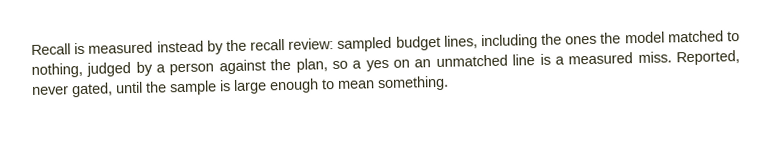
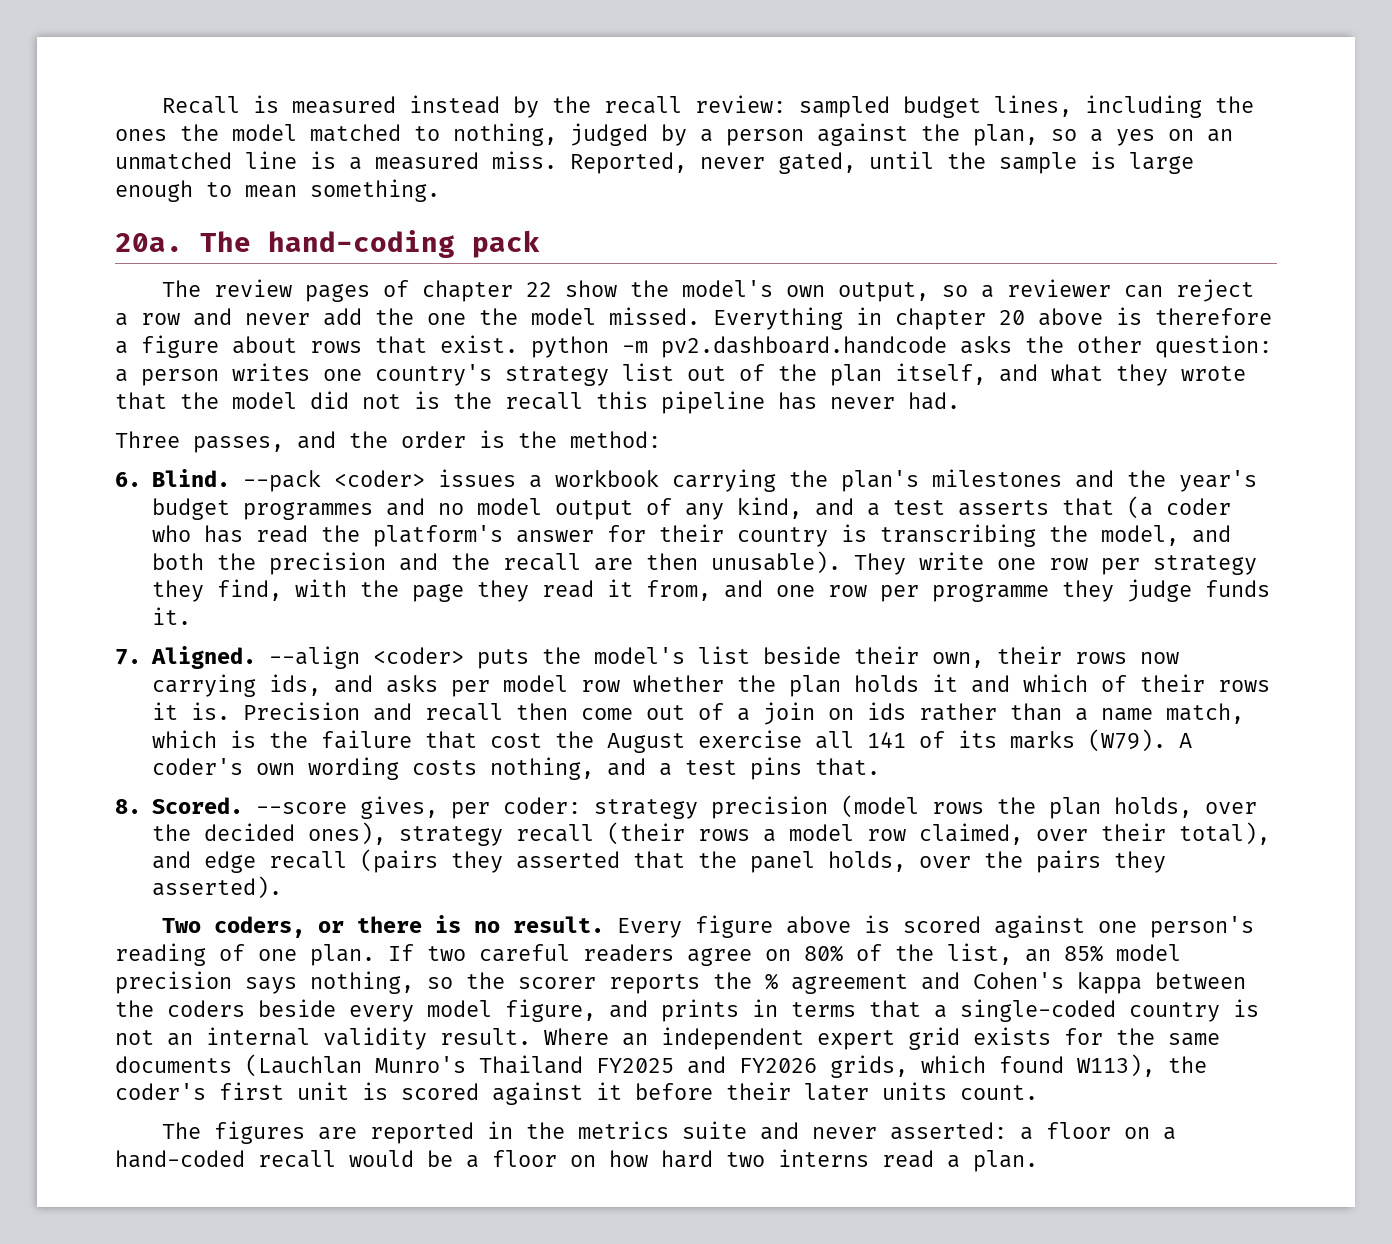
+ 20a. The hand-coding pack
+ The review pages of chapter 22 show the model's own output, so a reviewer can reject a row and never add the one the model missed. Everything in chapter 20 above is therefore a figure about rows that exist. python -m pv2.dashboard.handcode asks the other question: a person writes one country's strategy list out of the plan itself, and what they wrote that the model did not is the recall this pipeline has never had.
+ Three passes, and the order is the method:
+ 6. Blind. --pack <coder> issues a workbook carrying the plan's milestones and the year's budget programmes and no model output of any kind, and a test asserts that (a coder who has read the platform's answer for their country is transcribing the model, and both the precision and the recall are then unusable). They write one row per strategy they find, with the page they read it from, and one row per programme they judge funds it.
+ 7. Aligned. --align <coder> puts the model's list beside their own, their rows now carrying ids, and asks per model row whether the plan holds it and which of their rows it is. Precision and recall then come out of a join on ids rather than a name match, which is the failure that cost the August exercise all 141 of its marks (W79). A coder's own wording costs nothing, and a test pins that.
+ 8. Scored. --score gives, per coder: strategy precision (model rows the plan holds, over the decided ones), strategy recall (their rows a model row claimed, over their total), and edge recall (pairs they asserted that the panel holds, over the pairs they asserted).
+ Two coders, or there is no result. Every figure above is scored against one person's reading of one plan. If two careful readers agree on 80% of the list, an 85% model precision says nothing, so the scorer reports the % agreement and Cohen's kappa between the coders beside every model figure, and prints in terms that a single-coded country is not an internal validity result. Where an independent expert grid exists for the same documents (Lauchlan Munro's Thailand FY2025 and FY2026 grids, which found W113), the coder's first unit is scored against it before their later units count.
+ The figures are reported in the metrics suite and never asserted: a floor on a hand-coded recall would be a floor on how hard two interns read a plan.

